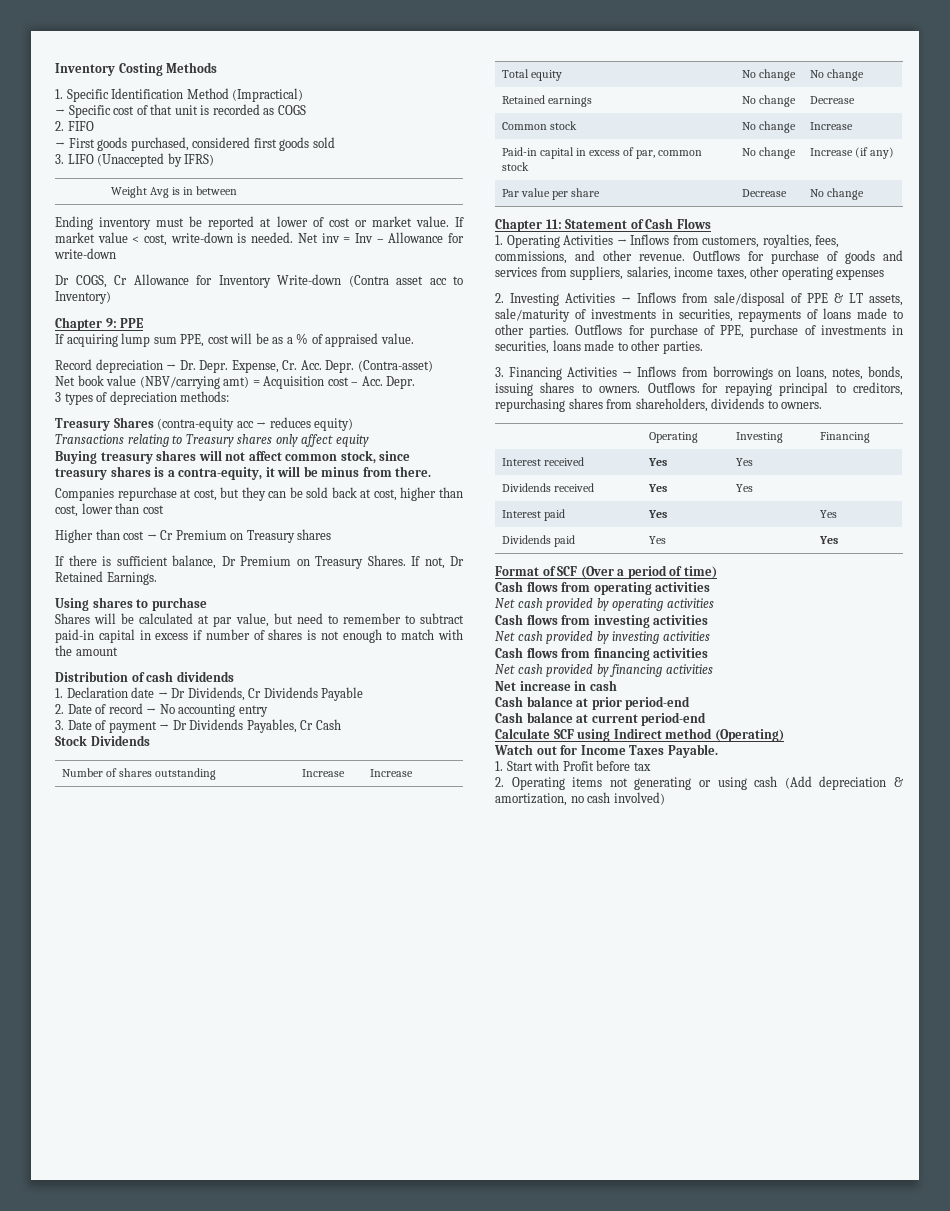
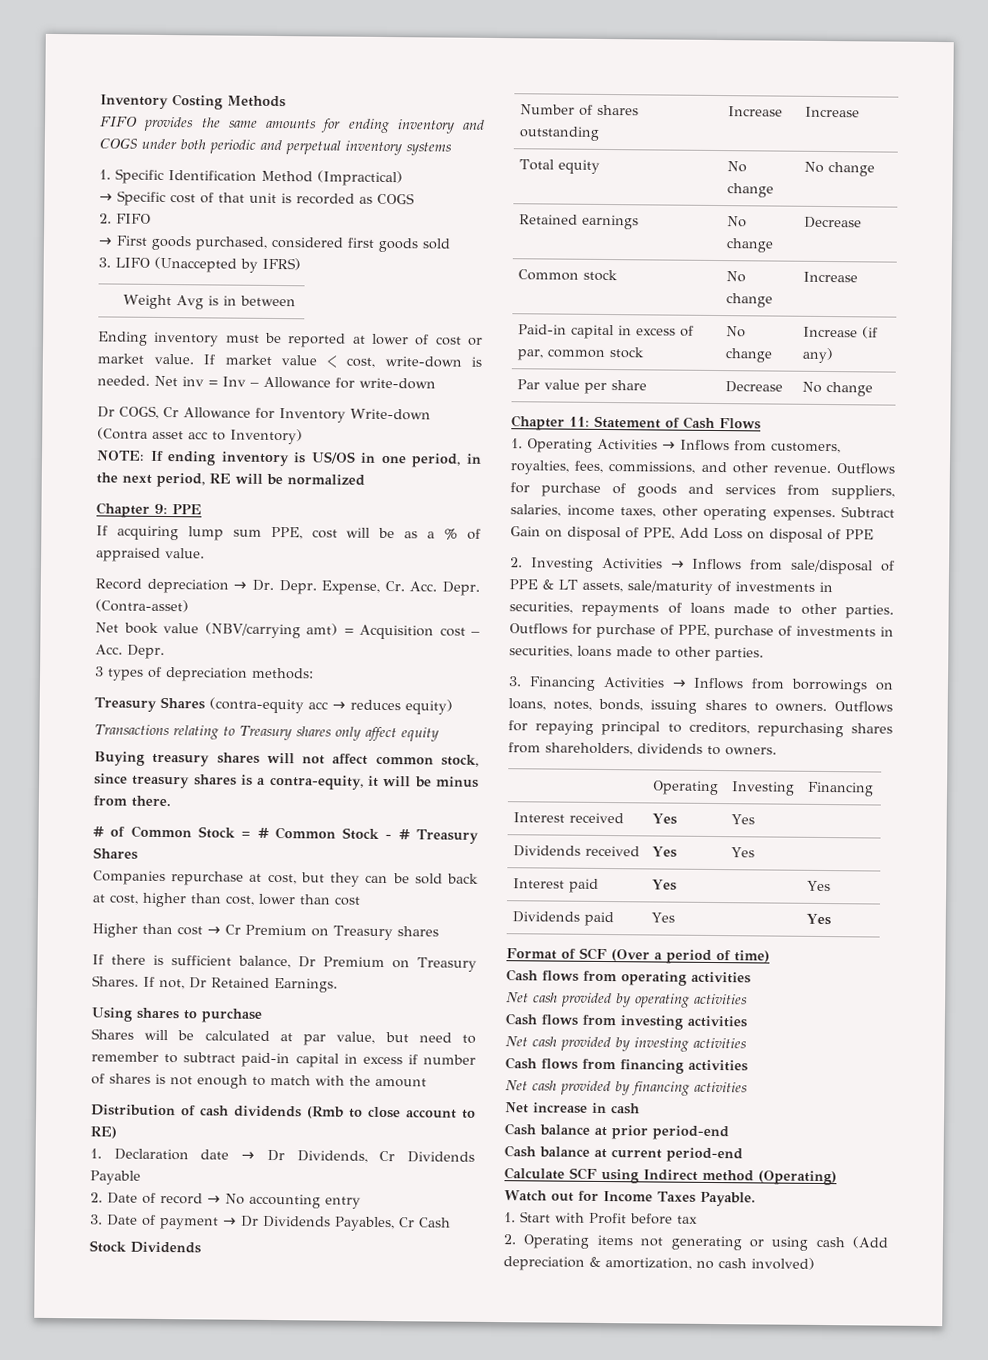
+ FIFO provides the same amounts for ending inventory and COGS under both periodic and perpetual inventory systems
+ NOTE: If ending inventory is US/OS in one period, in the next period, RE will be normalized
+ # of Common Stock = # Common Stock - # Treasury Shares
- Distribution of cash dividends
+ Distribution of cash dividends (Rmb to close account to RE)
- Outflows for purchase of goods and services from suppliers, salaries, income taxes, other operating expenses
+ Outflows for purchase of goods and services from suppliers, salaries, income taxes, other operating expenses. Subtract Gain on disposal of PPE, Add Loss on disposal of PPE

